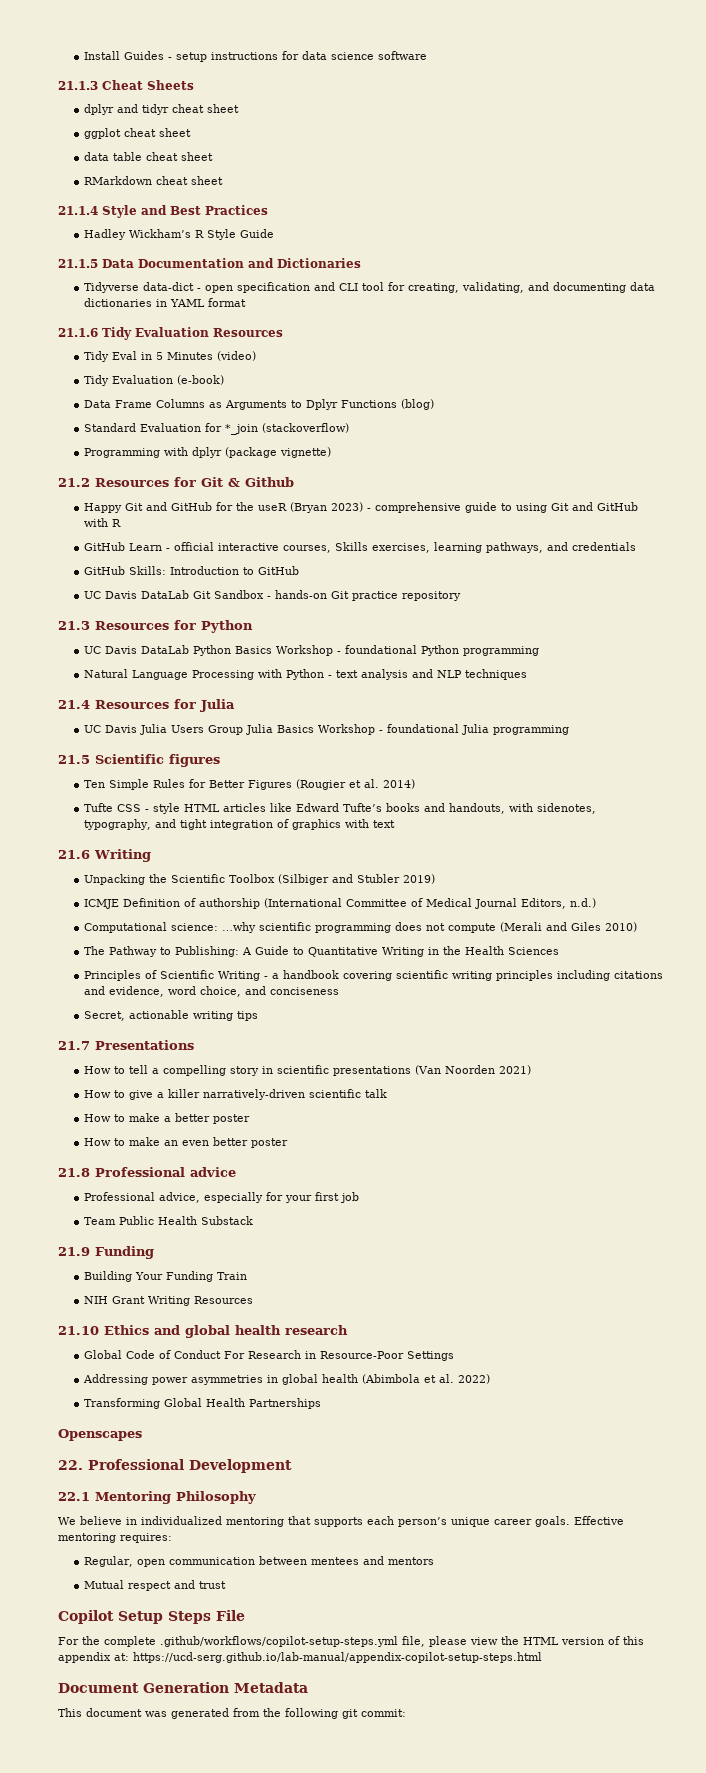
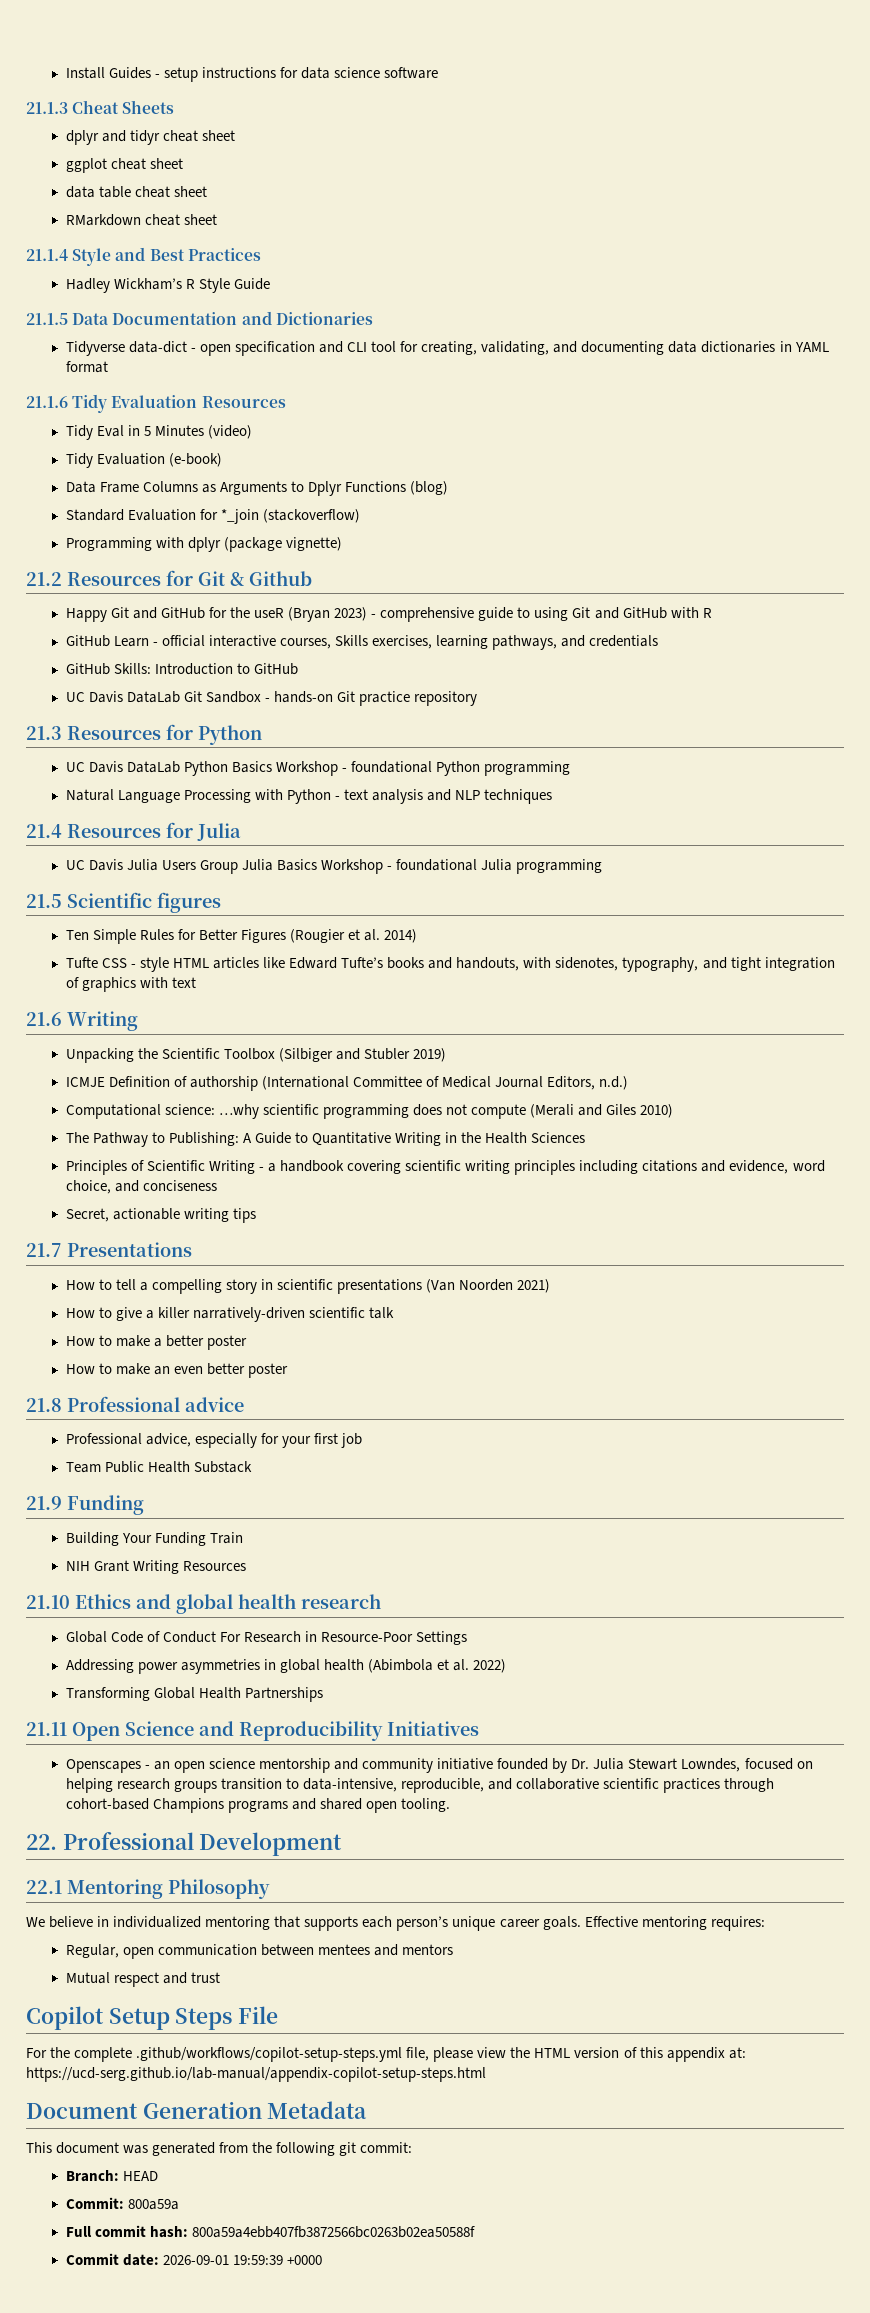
- Openscapes
+ 21.11 Open Science and Reproducibility Initiatives
+ Openscapes - an open science mentorship and community initiative founded by Dr. Julia Stewart Lowndes, focused on helping research groups transition to data-intensive, reproducible, and collaborative scientific practices through cohort-based Champions programs and shared open tooling.
+ Branch: HEAD
+ Commit: 800a59a
+ Full commit hash: 800a59a4ebb407fb3872566bc0263b02ea50588f
+ Commit date: 2026-09-01 19:59:39 +0000

